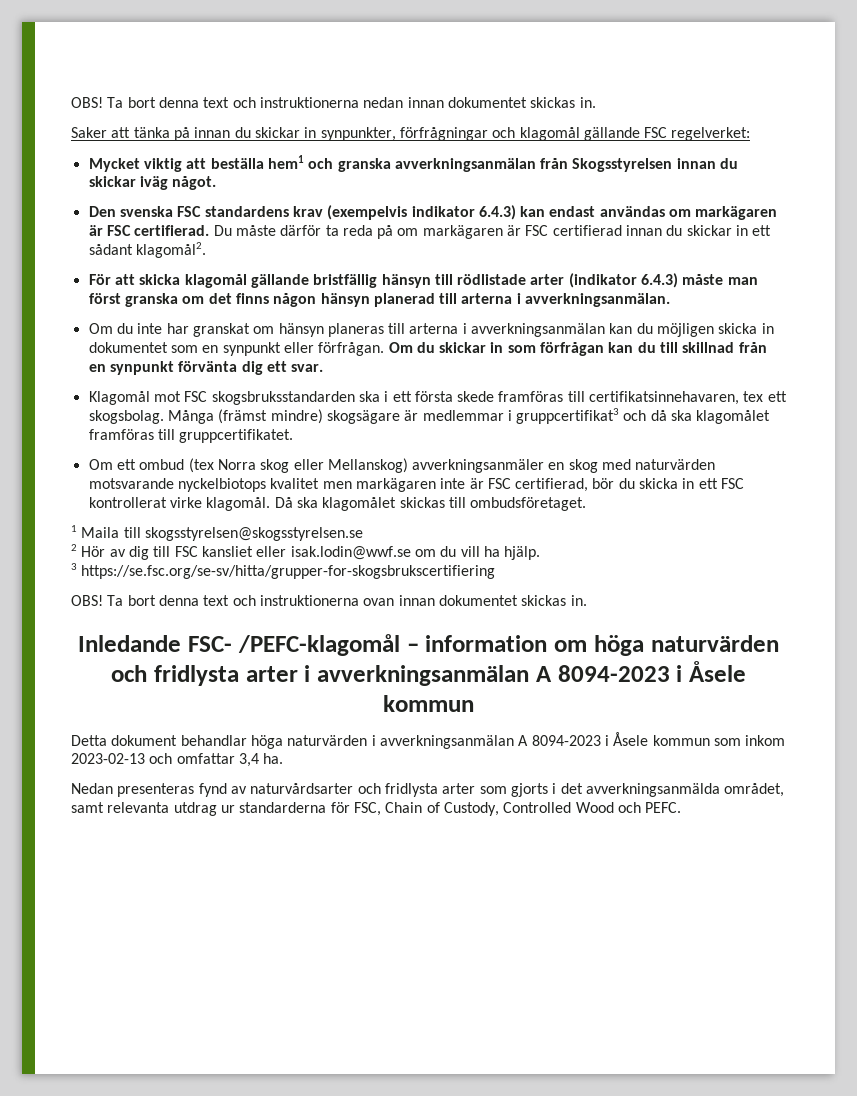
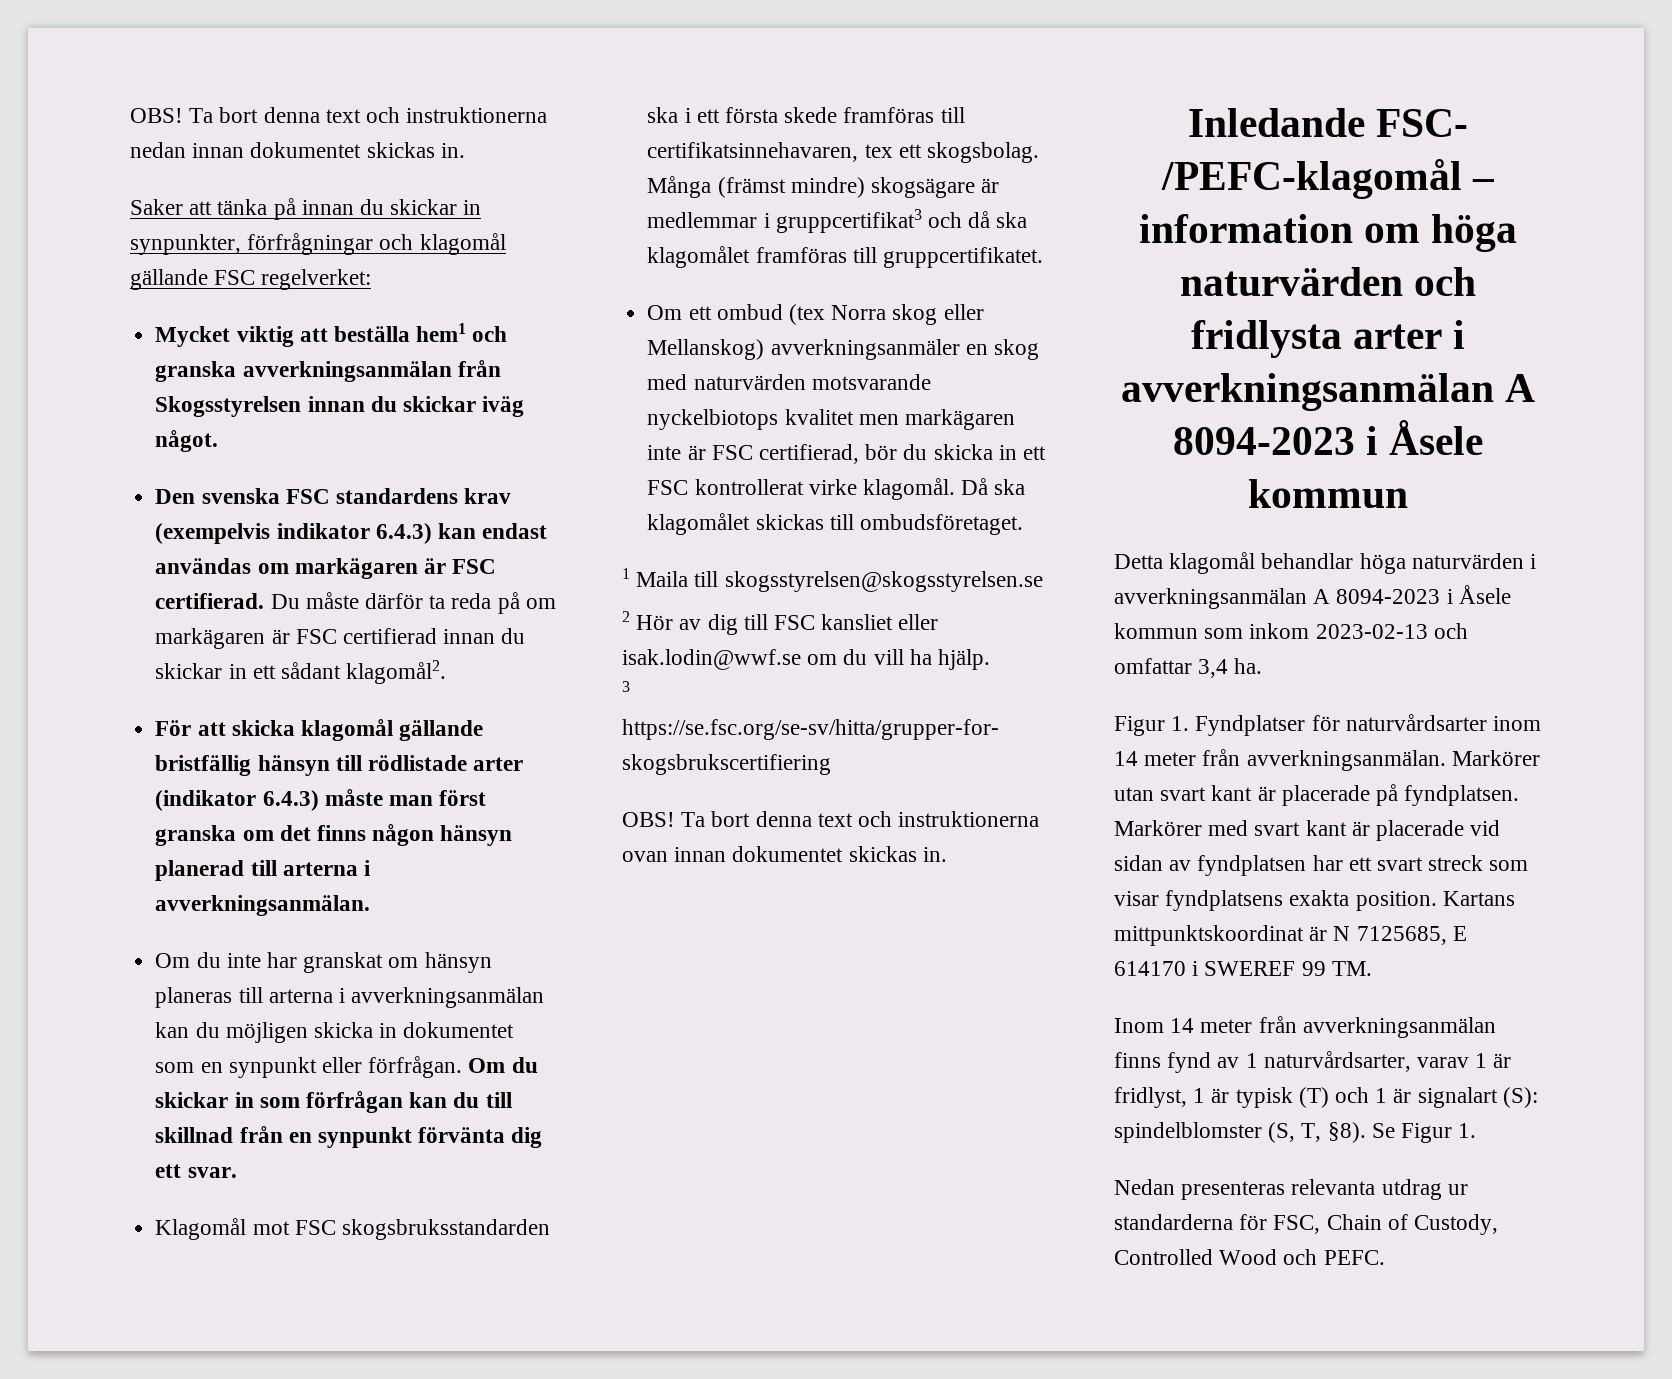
- Detta dokument behandlar höga naturvärden i avverkningsanmälan A 8094-2023 i Åsele kommun som inkom 2023-02-13 och omfattar 3,4 ha.
+ Detta klagomål behandlar höga naturvärden i avverkningsanmälan A 8094-2023 i Åsele kommun som inkom 2023-02-13 och omfattar 3,4 ha.
- Nedan presenteras fynd av naturvårdsarter och fridlysta arter som gjorts i det avverkningsanmälda området, samt relevanta utdrag ur standarderna för FSC, Chain of Custody, Controlled Wood och PEFC.
+ Figur 1. Fyndplatser för naturvårdsarter inom 14 meter från avverkningsanmälan. Markörer utan svart kant är placerade på fyndplatsen. Markörer med svart kant är placerade vid sidan av fyndplatsen har ett svart streck som visar fyndplatsens exakta position. Kartans mittpunktskoordinat är N 7125685, E 614170 i SWEREF 99 TM.
+ Inom 14 meter från avverkningsanmälan finns fynd av 1 naturvårdsarter, varav 1 är fridlyst, 1 är typisk (T) och 1 är signalart (S): spindelblomster (S, T, §8). Se Figur 1.
+ Nedan presenteras relevanta utdrag ur standarderna för FSC, Chain of Custody, Controlled Wood och PEFC.

